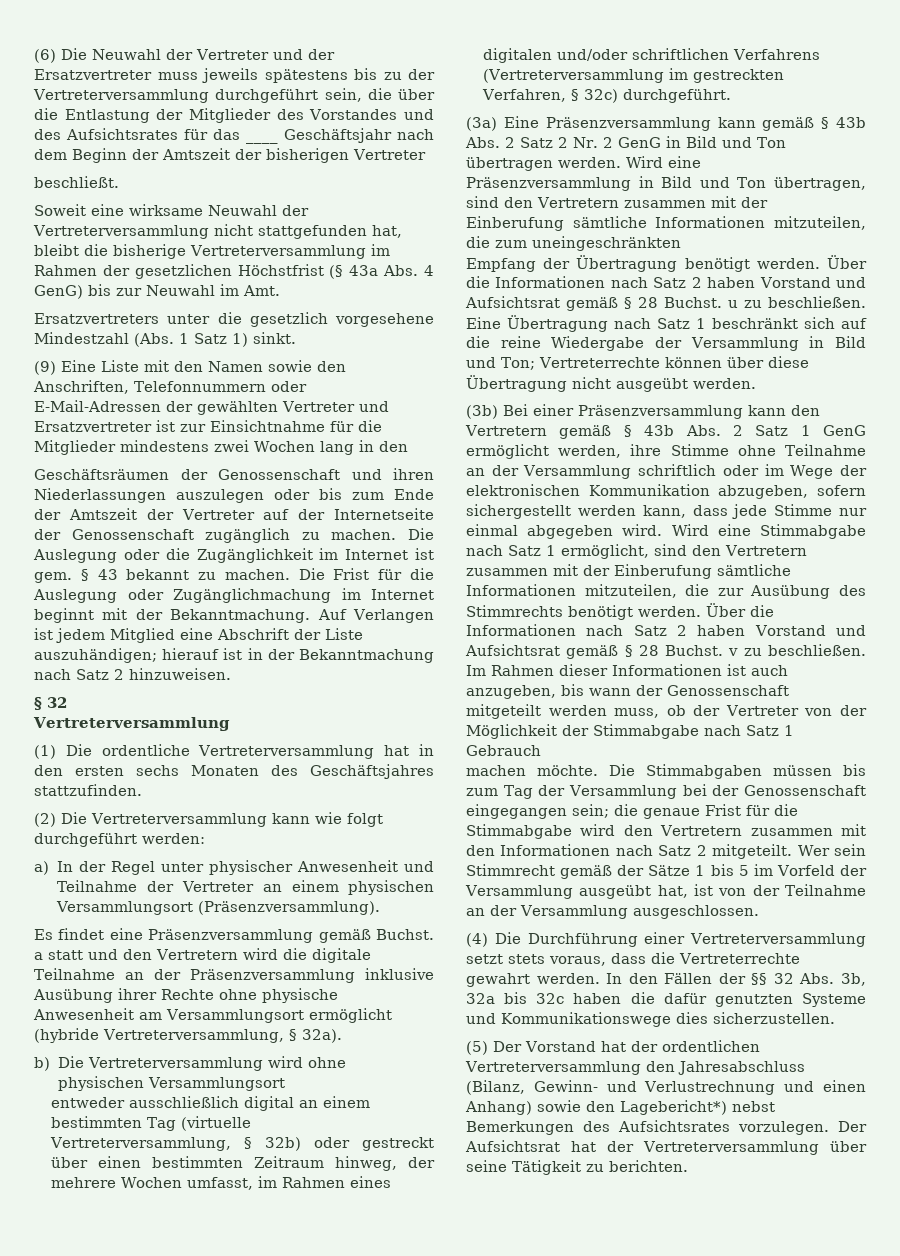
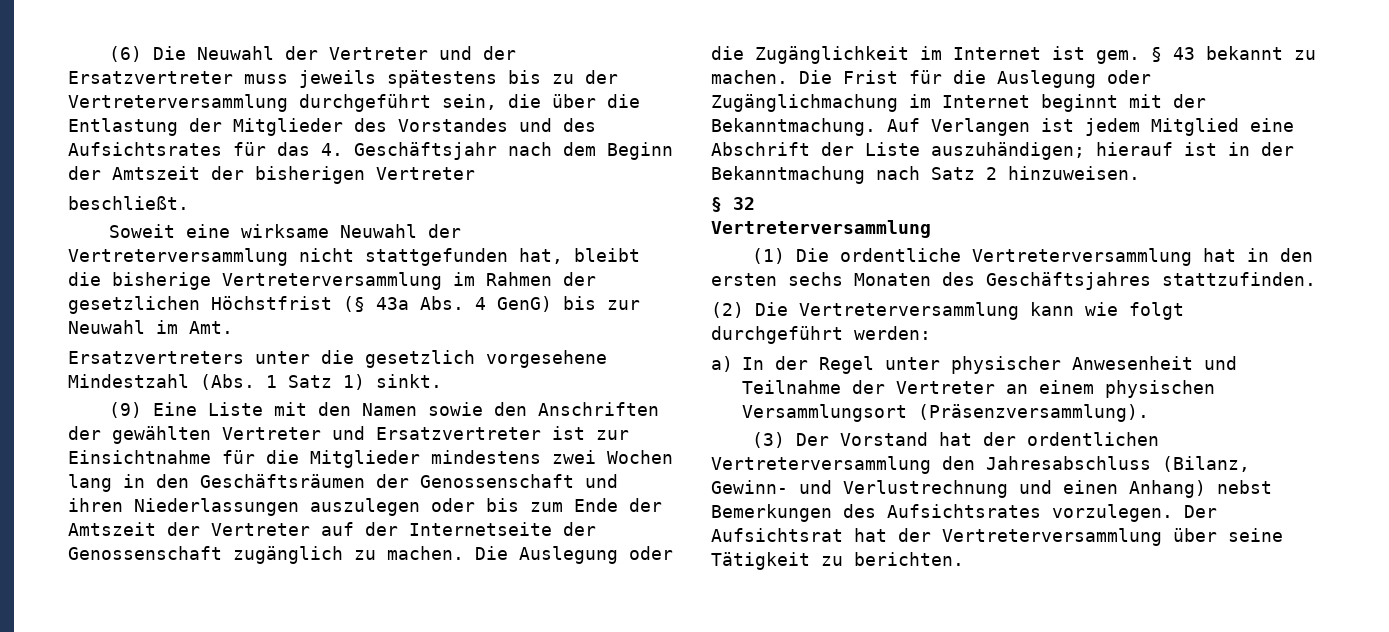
- (6) Die Neuwahl der Vertreter und der Ersatzvertreter muss jeweils spätestens bis zu der Vertreterversammlung durchgeführt sein, die über die Entlastung der Mitglieder des Vorstandes und des Aufsichtsrates für das ____ Geschäftsjahr nach dem Beginn der Amtszeit der bisherigen Vertreter
+ (6) Die Neuwahl der Vertreter und der Ersatzvertreter muss jeweils spätestens bis zu der Vertreterversammlung durchgeführt sein, die über die Entlastung der Mitglieder des Vorstandes und des Aufsichtsrates für das 4. Geschäftsjahr nach dem Beginn der Amtszeit der bisherigen Vertreter
- (9) Eine Liste mit den Namen sowie den Anschriften, Telefonnummern oder E-Mail-Adressen der gewählten Vertreter und Ersatzvertreter ist zur Einsichtnahme für die Mitglieder mindestens zwei Wochen lang in den
- Geschäftsräumen der Genossenschaft und ihren Niederlassungen auszulegen oder bis zum Ende der Amtszeit der Vertreter auf der Internetseite der Genossenschaft zugänglich zu machen.
+ (9) Eine Liste mit den Namen sowie den Anschriften der gewählten Vertreter und Ersatzvertreter ist zur Einsichtnahme für die Mitglieder mindestens zwei Wochen lang in den Geschäftsräumen der Genossenschaft und ihren Niederlassungen auszulegen oder bis zum Ende der Amtszeit der Vertreter auf der Internetseite der Genossenschaft zugänglich zu machen.
- Es findet eine Präsenzversammlung gemäß Buchst. a statt und den Vertretern wird die digitale Teilnahme an der Präsenzversammlung inklusive Ausübung ihrer Rechte ohne physische Anwesenheit am Versammlungsort ermöglicht (hybride Vertreterversammlung, § 32a).
- b) Die Vertreterversammlung wird ohne physischen Versammlungsort
- entweder ausschließlich digital an einem bestimmten Tag (virtuelle Vertreterversammlung, § 32b) oder gestreckt über einen bestimmten Zeitraum hinweg, der mehrere Wochen umfasst, im Rahmen eines digitalen und/oder schriftlichen Verfahrens (Vertreterversammlung im gestreckten Verfahren, § 32c) durchgeführt.
- (3a) Eine Präsenzversammlung kann gemäß § 43b Abs. 2 Satz 2 Nr. 2 GenG in Bild und Ton übertragen werden. Wird eine Präsenzversammlung in Bild und Ton übertragen, sind den Vertretern zusammen mit der Einberufung sämtliche Informationen mitzuteilen, die zum uneingeschränkten
- Empfang der Übertragung benötigt werden. Über die Informationen nach Satz 2 haben Vorstand und Aufsichtsrat gemäß § 28 Buchst. u zu beschließen. Eine Übertragung nach Satz 1 beschränkt sich auf die reine Wiedergabe der Versammlung in Bild und Ton; Vertreterrechte können über diese Übertragung nicht ausgeübt werden.
- (3b) Bei einer Präsenzversammlung kann den Vertretern gemäß § 43b Abs. 2 Satz 1 GenG ermöglicht werden, ihre Stimme ohne Teilnahme an der Versammlung schriftlich oder im Wege der elektronischen Kommunikation abzugeben, sofern sichergestellt werden kann, dass jede Stimme nur einmal abgegeben wird. Wird eine Stimmabgabe nach Satz 1 ermöglicht, sind den Vertretern zusammen mit der Einberufung sämtliche Informationen mitzuteilen, die zur Ausübung des Stimmrechts benötigt werden. Über die Informationen nach Satz 2 haben Vorstand und Aufsichtsrat gemäß § 28 Buchst. v zu beschließen. Im Rahmen dieser Informationen ist auch anzugeben, bis wann der Genossenschaft mitgeteilt werden muss, ob der Vertreter von der Möglichkeit der Stimmabgabe nach Satz 1 Gebrauch
- machen möchte. Die Stimmabgaben müssen bis zum Tag der Versammlung bei der Genossenschaft eingegangen sein; die genaue Frist für die Stimmabgabe wird den Vertretern zusammen mit den Informationen nach Satz 2 mitgeteilt. Wer sein Stimmrecht gemäß der Sätze 1 bis 5 im Vorfeld der Versammlung ausgeübt hat, ist von der Teilnahme an der Versammlung ausgeschlossen.
- (4) Die Durchführung einer Vertreterversammlung setzt stets voraus, dass die Vertreterrechte gewahrt werden. In den Fällen der §§ 32 Abs. 3b, 32a bis 32c haben die dafür genutzten Systeme und Kommunikationswege dies sicherzustellen.
- (5) Der Vorstand hat der ordentlichen Vertreterversammlung den Jahresabschluss (Bilanz, Gewinn- und Verlustrechnung und einen Anhang) sowie den Lagebericht*) nebst Bemerkungen des Aufsichtsrates vorzulegen.
+ (3) Der Vorstand hat der ordentlichen Vertreterversammlung den Jahresabschluss (Bilanz, Gewinn- und Verlustrechnung und einen Anhang) nebst Bemerkungen des Aufsichtsrates vorzulegen.

